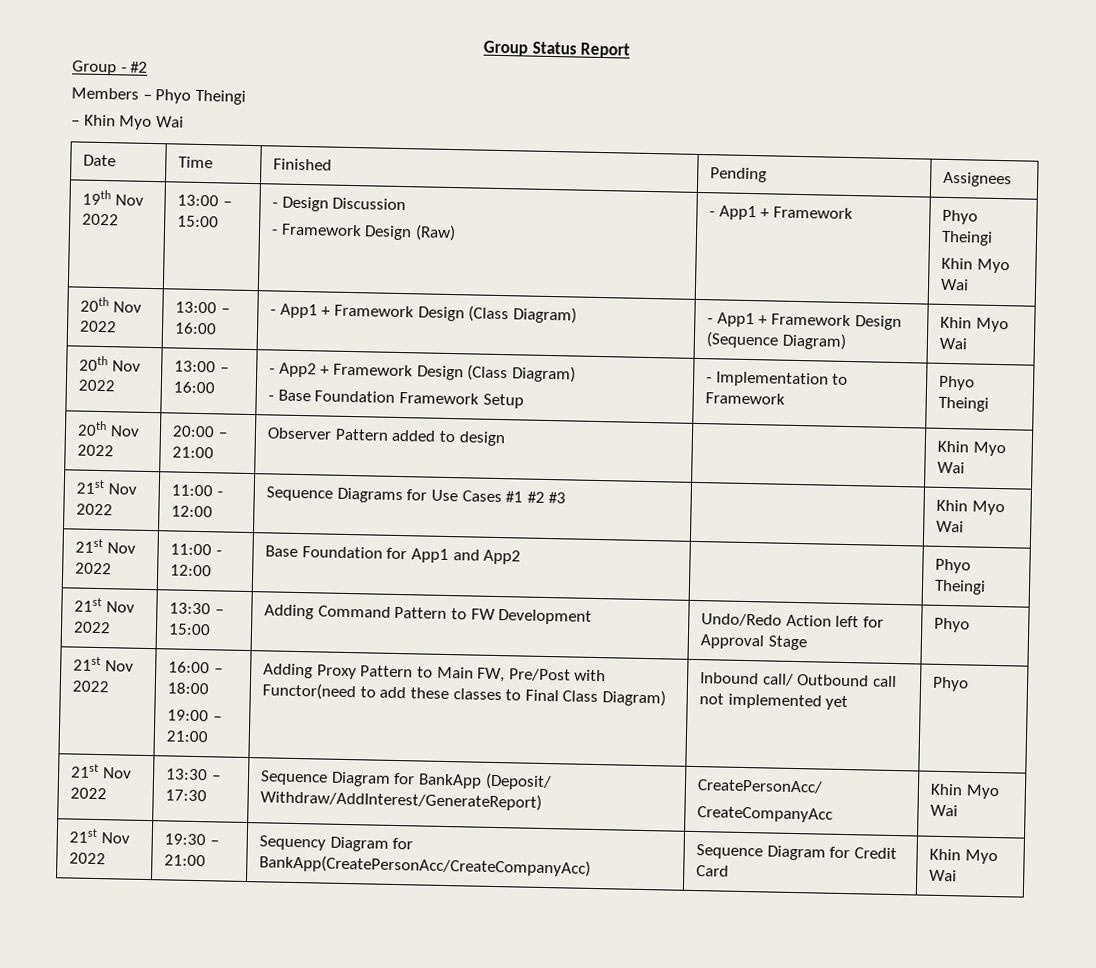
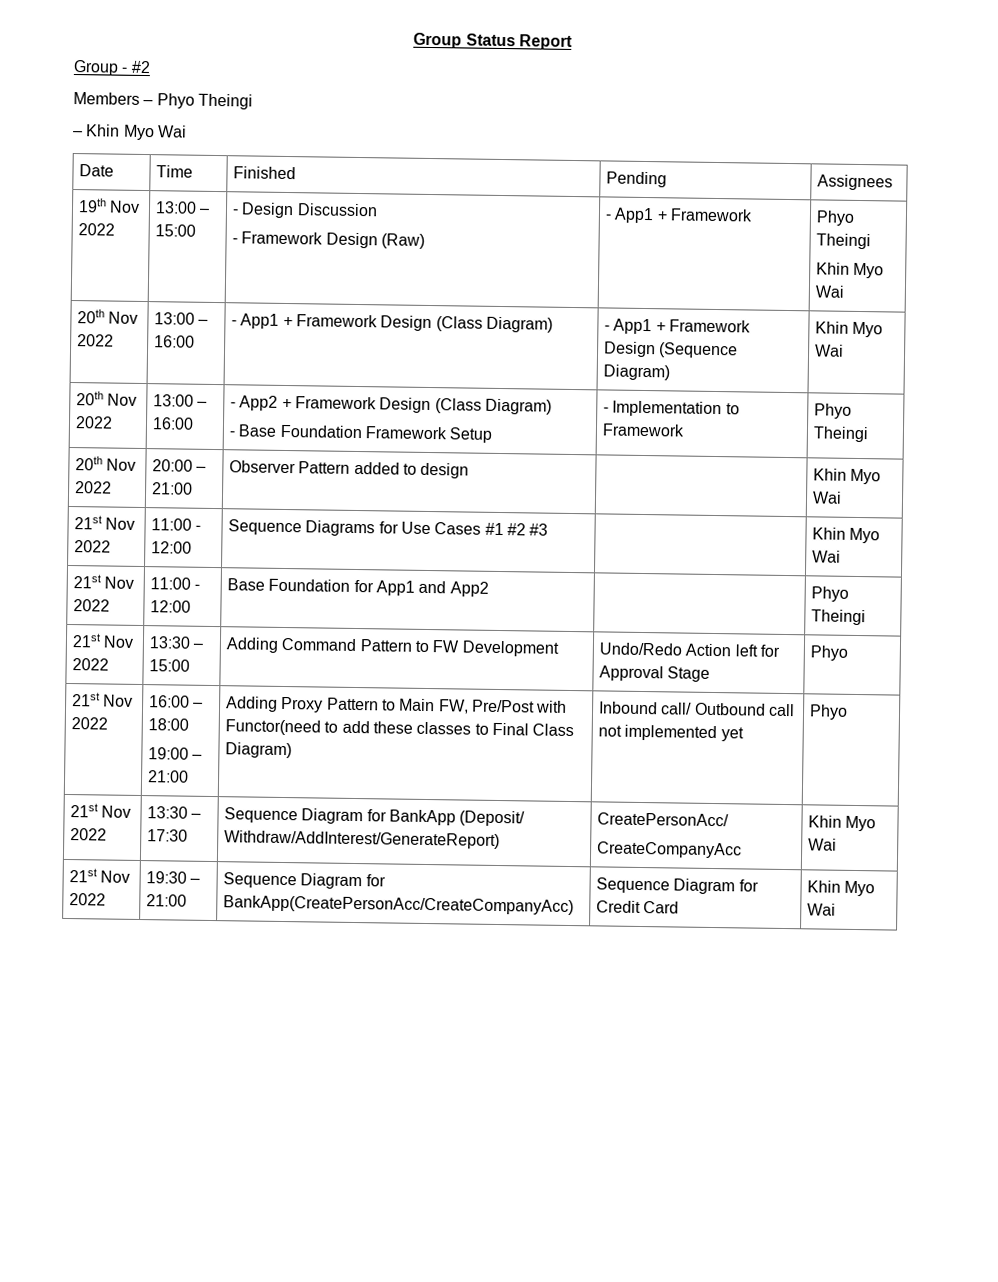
- 21st Nov 2022 | 19:30 – 21:00 | Sequency Diagram for BankApp(CreatePersonAcc/CreateCompanyAcc) | Sequence Diagram for Credit Card | Khin Myo Wai
+ 21st Nov 2022 | 19:30 – 21:00 | Sequence Diagram for BankApp(CreatePersonAcc/CreateCompanyAcc) | Sequence Diagram for Credit Card | Khin Myo Wai

